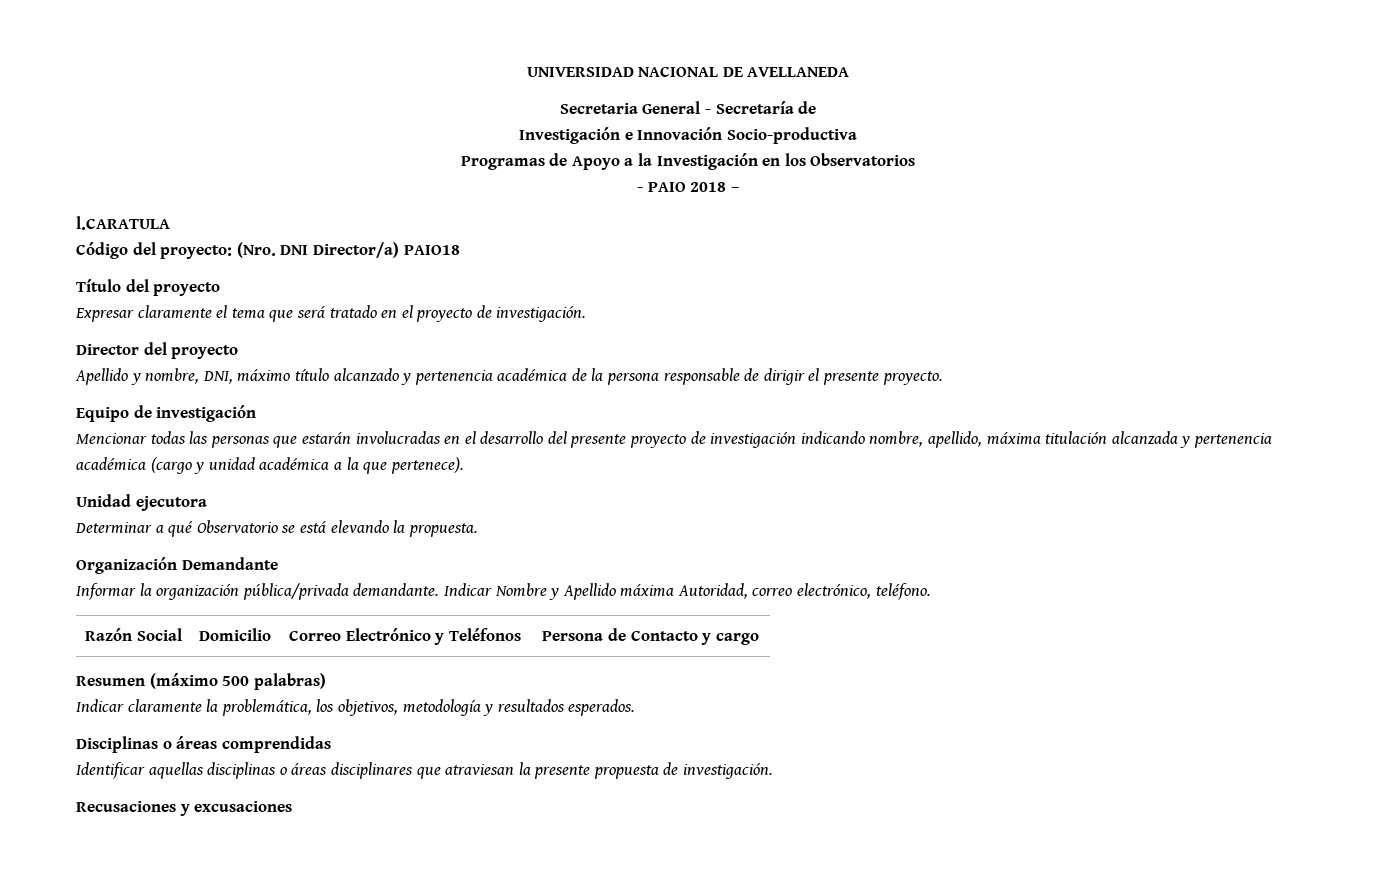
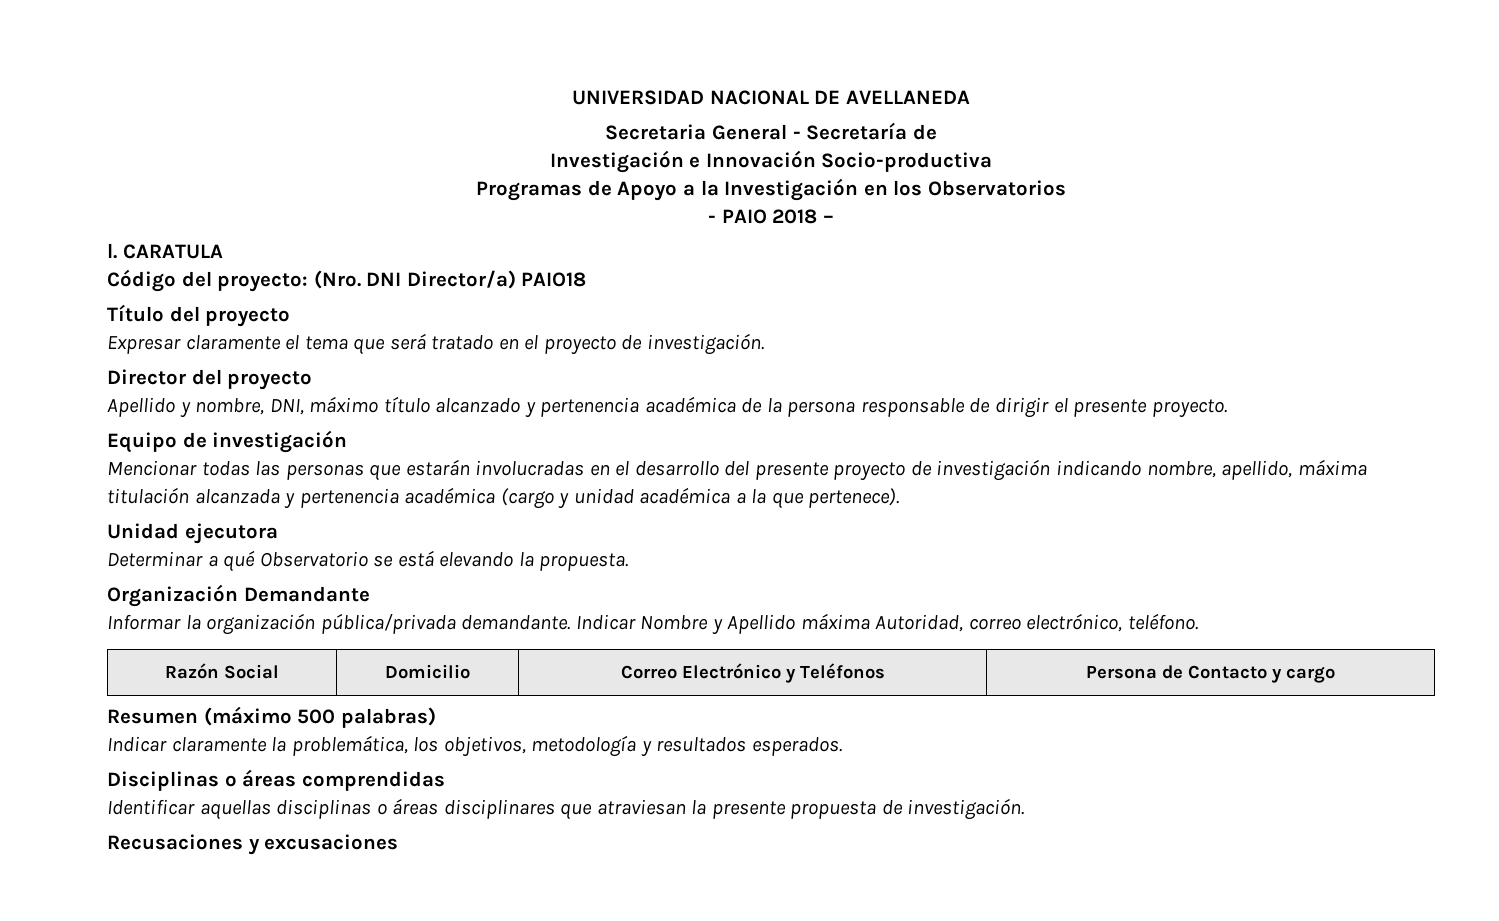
- l.CARATULA
+ l. CARATULA

